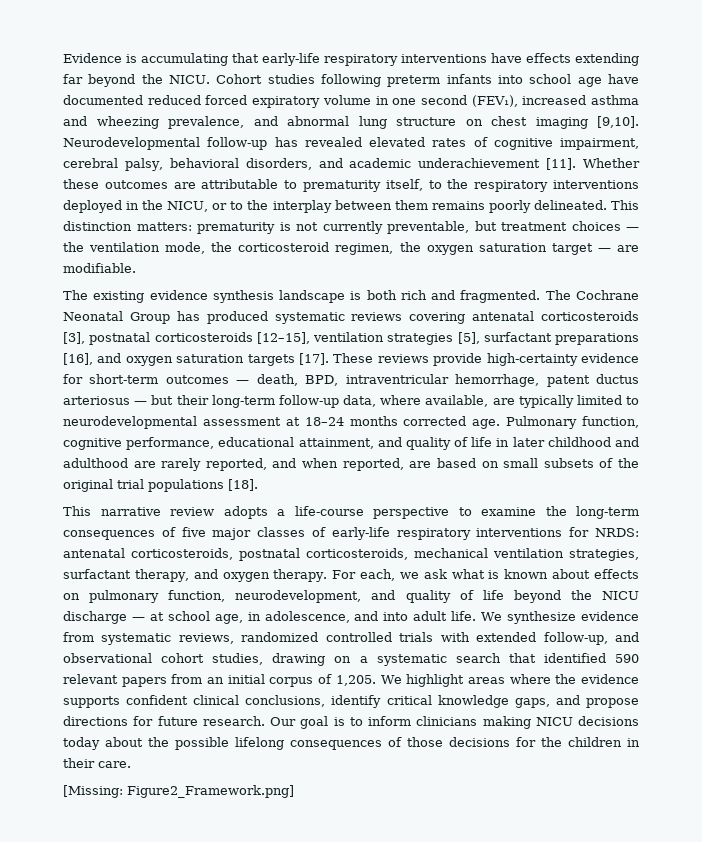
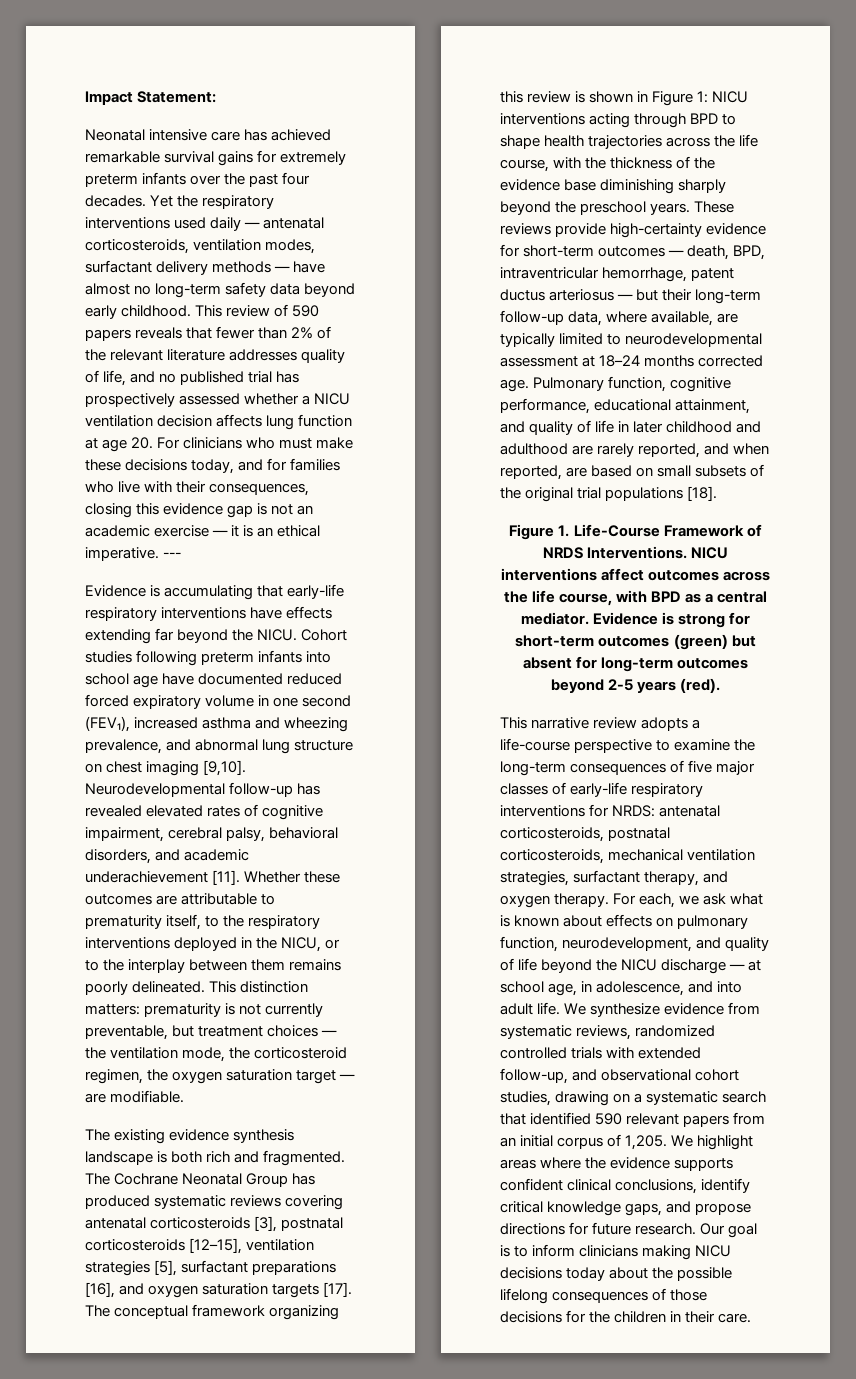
+ Impact Statement:
+ Neonatal intensive care has achieved remarkable survival gains for extremely preterm infants over the past four decades. Yet the respiratory interventions used daily — antenatal corticosteroids, ventilation modes, surfactant delivery methods — have almost no long-term safety data beyond early childhood. This review of 590 papers reveals that fewer than 2% of the relevant literature addresses quality of life, and no published trial has prospectively assessed whether a NICU ventilation decision affects lung function at age 20. For clinicians who must make these decisions today, and for families who live with their consequences, closing this evidence gap is not an academic exercise — it is an ethical imperative. ---
+ The conceptual framework organizing this review is shown in Figure 1: NICU interventions acting through BPD to shape health trajectories across the life course, with the thickness of the evidence base diminishing sharply beyond the preschool years.
+ Figure 1. Life-Course Framework of NRDS Interventions. NICU interventions affect outcomes across the life course, with BPD as a central mediator. Evidence is strong for short-term outcomes (green) but absent for long-term outcomes beyond 2-5 years (red).
- [Missing: Figure2_Framework.png]

